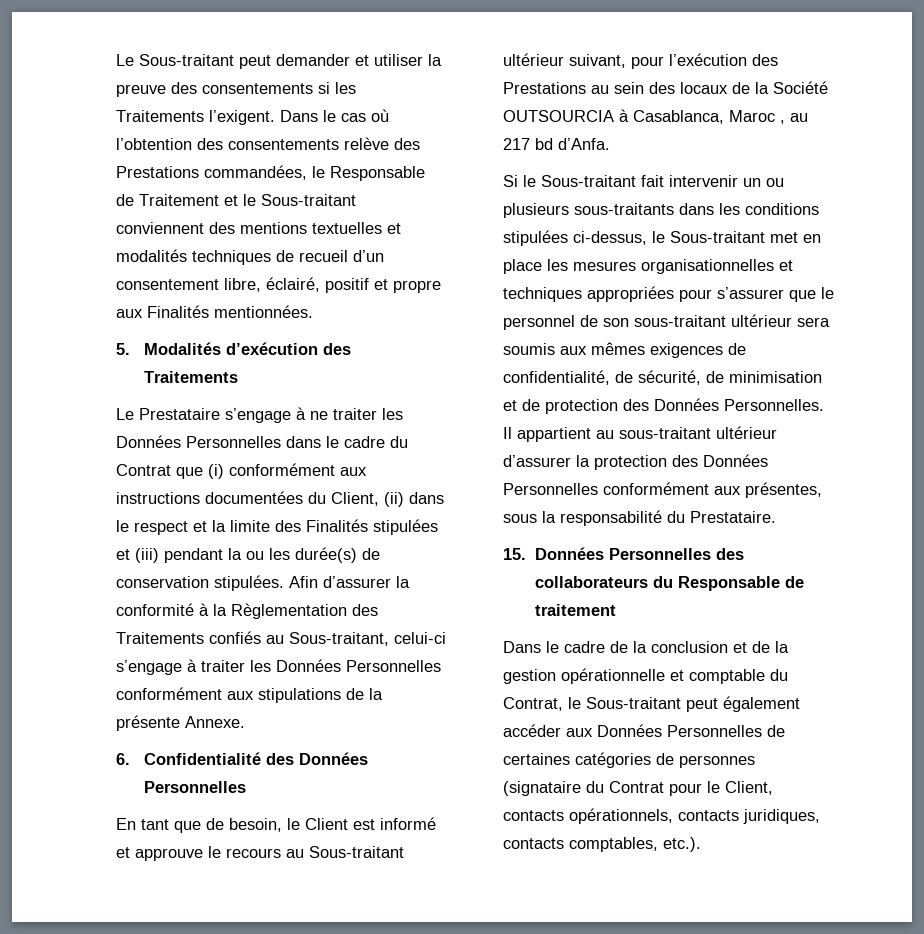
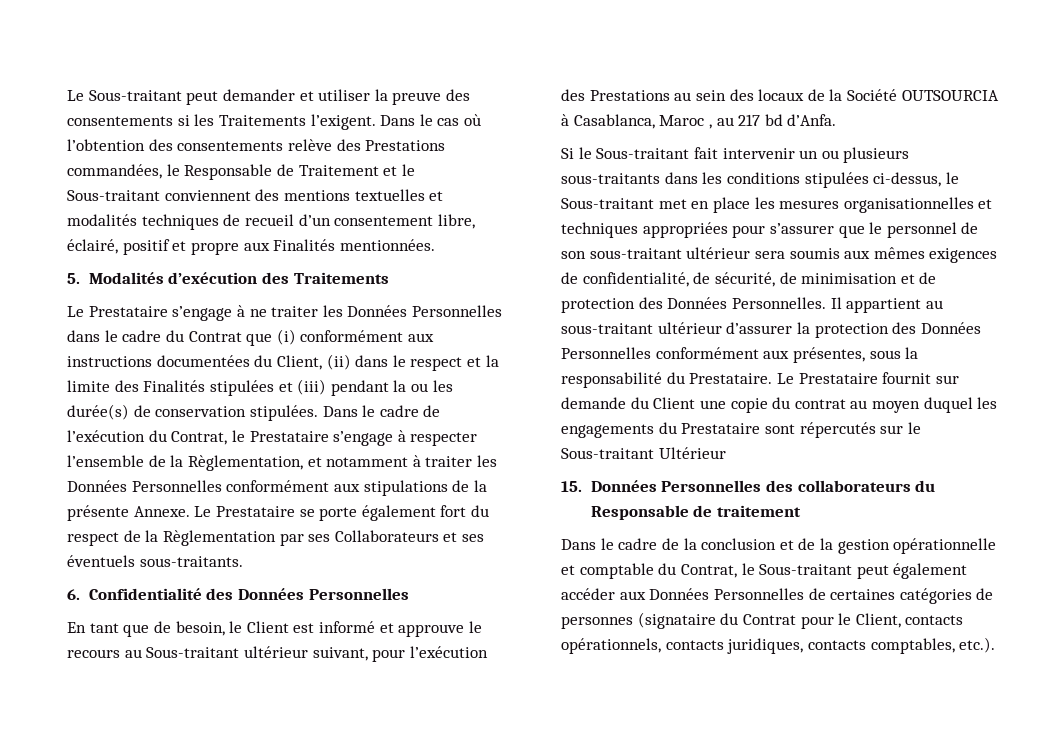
- Afin d’assurer la conformité à la Règlementation des Traitements confiés au Sous-traitant, celui-ci s’engage à traiter les Données Personnelles conformément aux stipulations de la présente Annexe.
+ Dans le cadre de l’exécution du Contrat, le Prestataire s’engage à respecter l’ensemble de la Règlementation, et notamment à traiter les Données Personnelles conformément aux stipulations de la présente Annexe. Le Prestataire se porte également fort du respect de la Règlementation par ses Collaborateurs et ses éventuels sous-traitants.
+ Le Prestataire fournit sur demande du Client une copie du contrat au moyen duquel les engagements du Prestataire sont répercutés sur le Sous-traitant Ultérieur

